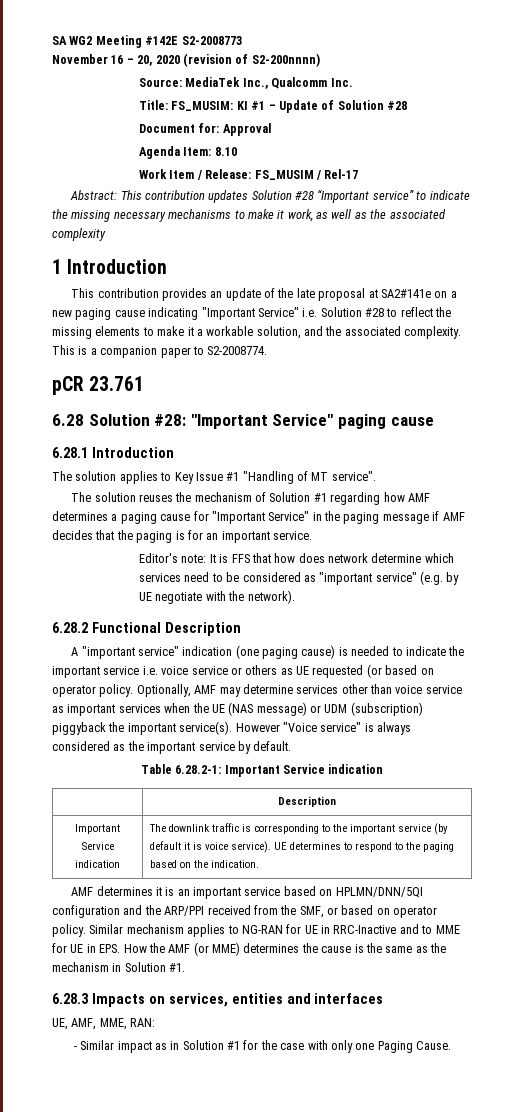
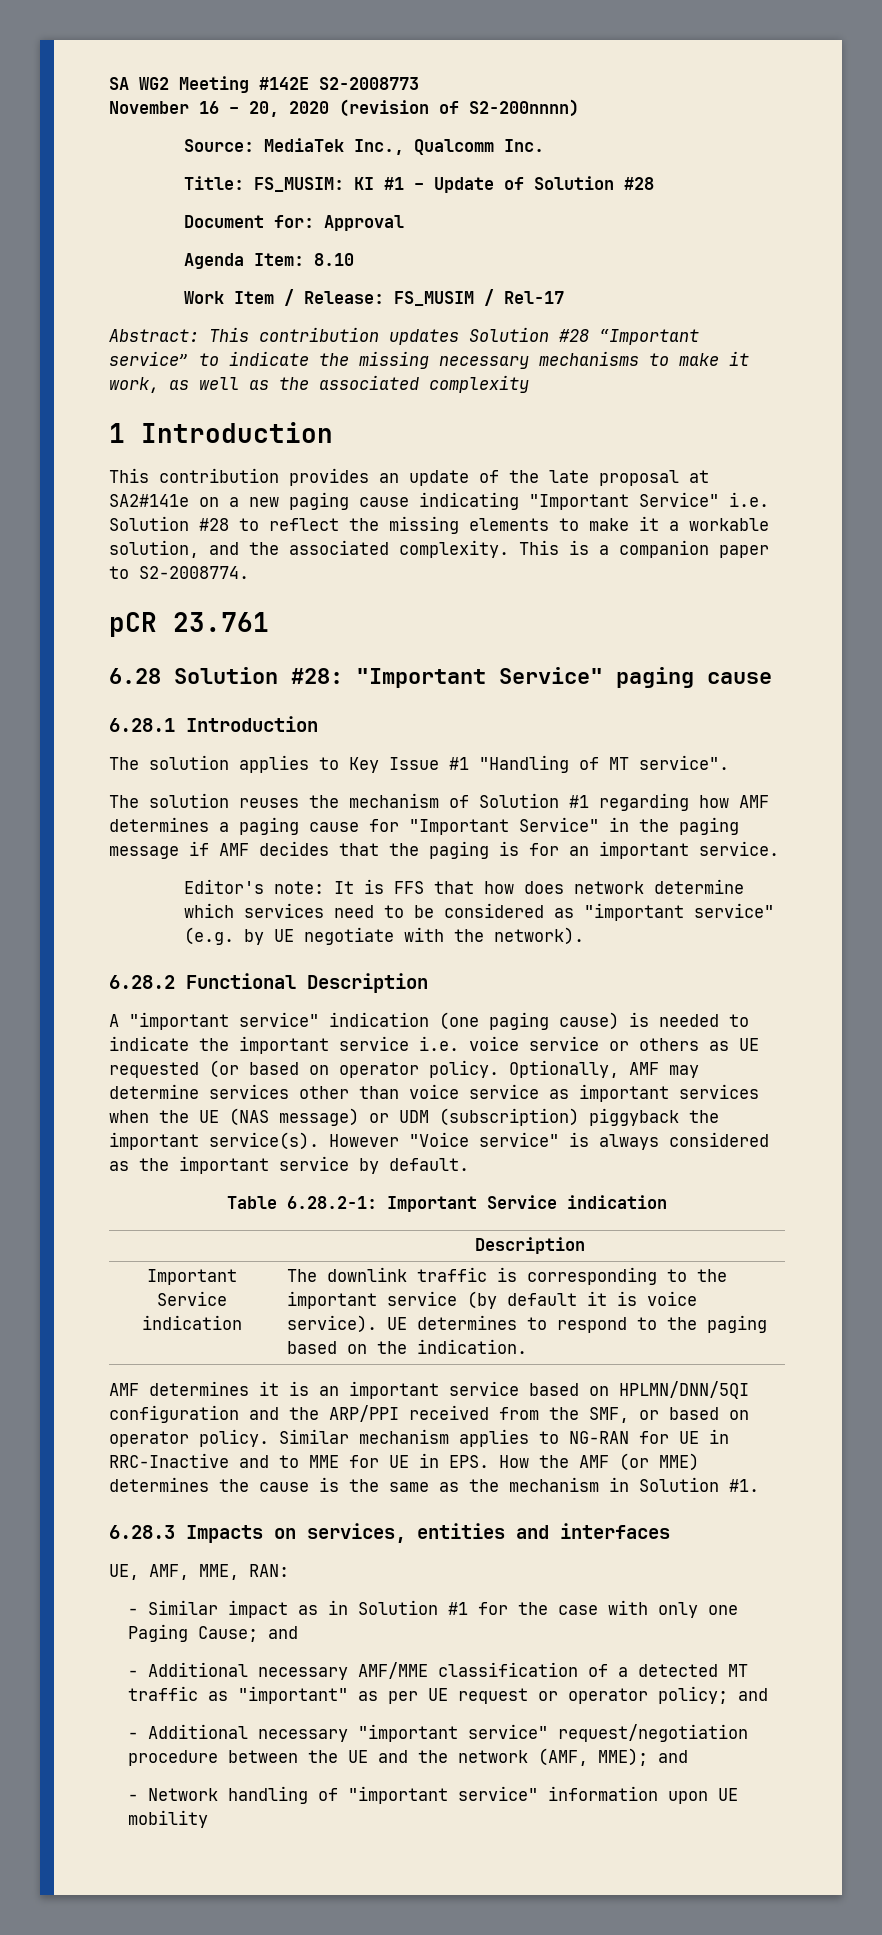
- - Similar impact as in Solution #1 for the case with only one Paging Cause.
+ - Similar impact as in Solution #1 for the case with only one Paging Cause; and
+ - Additional necessary AMF/MME classification of a detected MT traffic as "important" as per UE request or operator policy; and
+ - Additional necessary "important service" request/negotiation procedure between the UE and the network (AMF, MME); and
+ - Network handling of "important service" information upon UE mobility

